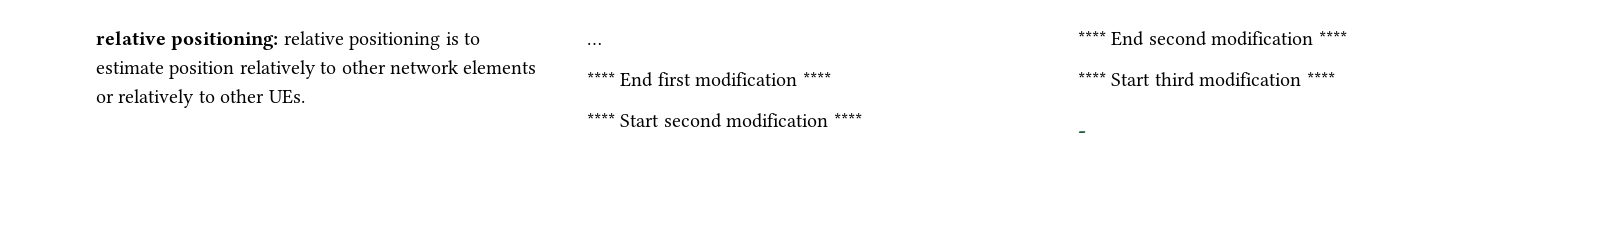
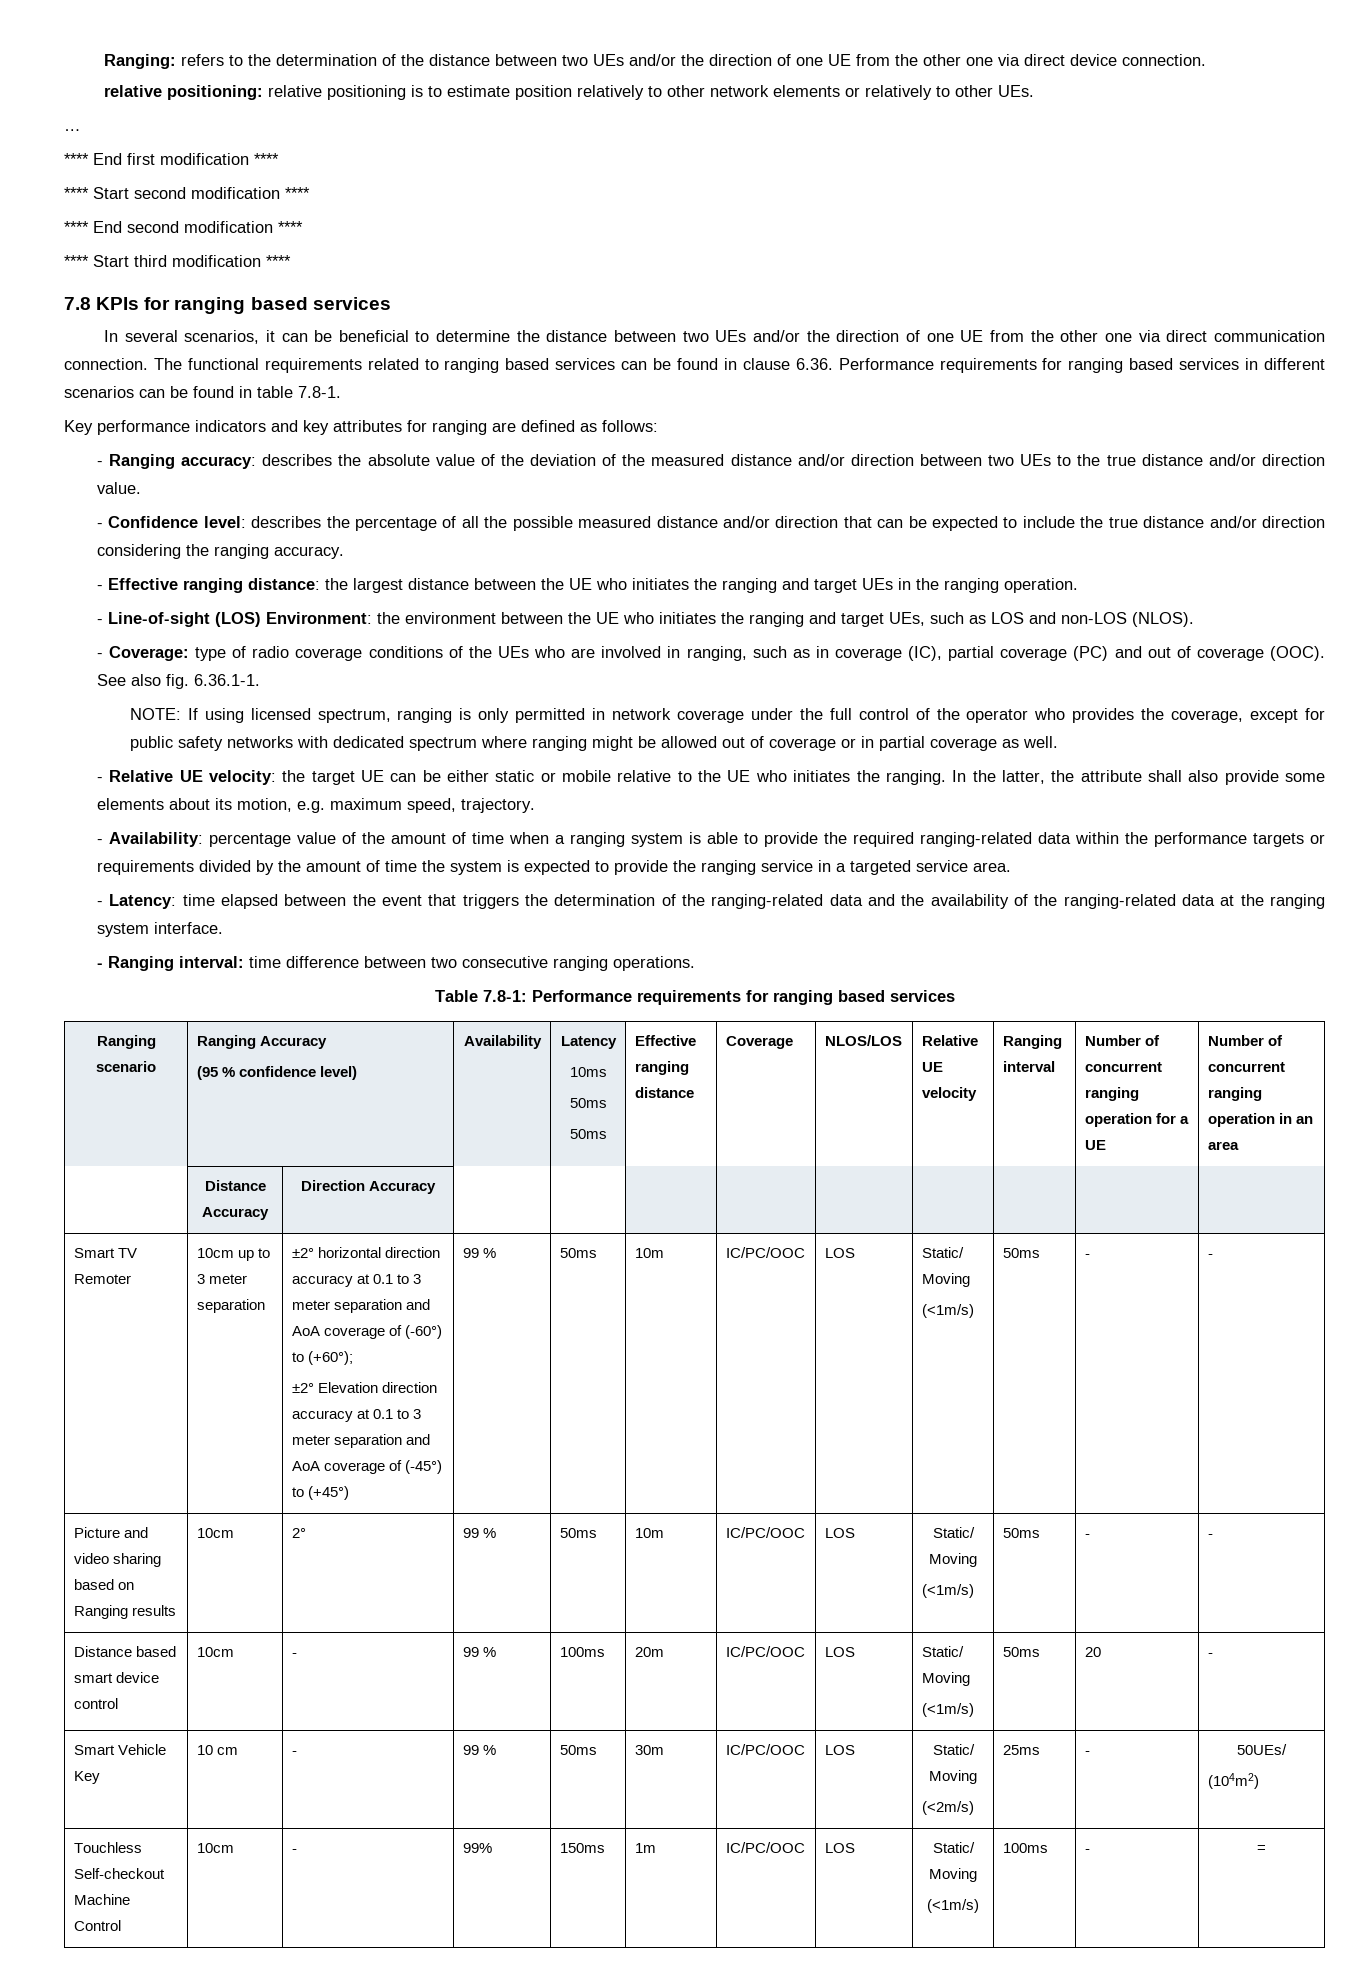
+ Ranging: refers to the determination of the distance between two UEs and/or the direction of one UE from the other one via direct device connection.
- -
+ 7.8 KPIs for ranging based services
+ In several scenarios, it can be beneficial to determine the distance between two UEs and/or the direction of one UE from the other one via direct communication connection. The functional requirements related to ranging based services can be found in clause 6.36. Performance requirements for ranging based services in different scenarios can be found in table 7.8-1.
+ Key performance indicators and key attributes for ranging are defined as follows:
+ - Ranging accuracy: describes the absolute value of the deviation of the measured distance and/or direction between two UEs to the true distance and/or direction value.
+ - Confidence level: describes the percentage of all the possible measured distance and/or direction that can be expected to include the true distance and/or direction considering the ranging accuracy.
+ - Effective ranging distance: the largest distance between the UE who initiates the ranging and target UEs in the ranging operation.
+ - Line-of-sight (LOS) Environment: the environment between the UE who initiates the ranging and target UEs, such as LOS and non-LOS (NLOS).
+ - Coverage: type of radio coverage conditions of the UEs who are involved in ranging, such as in coverage (IC), partial coverage (PC) and out of coverage (OOC). See also fig. 6.36.1-1.
+ NOTE: If using licensed spectrum, ranging is only permitted in network coverage under the full control of the operator who provides the coverage, except for public safety networks with dedicated spectrum where ranging might be allowed out of coverage or in partial coverage as well.
+ - Relative UE velocity: the target UE can be either static or mobile relative to the UE who initiates the ranging. In the latter, the attribute shall also provide some elements about its motion, e.g. maximum speed, trajectory.
+ - Availability: percentage value of the amount of time when a ranging system is able to provide the required ranging-related data within the performance targets or requirements divided by the amount of time the system is expected to provide the ranging service in a targeted service area.
+ - Latency: time elapsed between the event that triggers the determination of the ranging-related data and the availability of the ranging-related data at the ranging system interface.
+ - Ranging interval: time difference between two consecutive ranging operations.
+ Table 7.8-1: Performance requirements for ranging based services
+ Ranging scenario | Ranging Accuracy
+ (95 % confidence level) | Availability | Latency
+ 10ms
+ 50ms
+ 50ms | Effective ranging distance | Coverage | NLOS/LOS | Relative UE velocity | Ranging interval | Number of concurrent ranging operation for a UE | Number of concurrent ranging operation in an area
+ | Distance Accuracy | Direction Accuracy | | | | | | | | |
+ Smart TV Remoter | 10cm up to 3 meter separation | ±2° horizontal direction accuracy at 0.1 to 3 meter separation and AoA coverage of (-60°) to (+60°);
+ ±2° Elevation direction accuracy at 0.1 to 3 meter separation and AoA coverage of (-45°) to (+45°) | 99 % | 50ms | 10m | IC/PC/OOC | LOS | Static/ Moving
+ (<1m/s) | 50ms | - | -
+ Picture and video sharing based on Ranging results | 10cm | 2° | 99 % | 50ms | 10m | IC/PC/OOC | LOS | Static/ Moving
+ (<1m/s) | 50ms | - | -
+ Distance based smart device control | 10cm | - | 99 % | 100ms | 20m | IC/PC/OOC | LOS | Static/ Moving
+ (<1m/s) | 50ms | 20 | -
+ Smart Vehicle Key | 10 cm | - | 99 % | 50ms | 30m | IC/PC/OOC | LOS | Static/ Moving
+ (<2m/s) | 25ms | - | 50UEs/
+ (104m2)
+ Touchless Self-checkout Machine Control | 10cm | - | 99% | 150ms | 1m | IC/PC/OOC | LOS | Static/ Moving
+ (<1m/s) | 100ms | - | =

